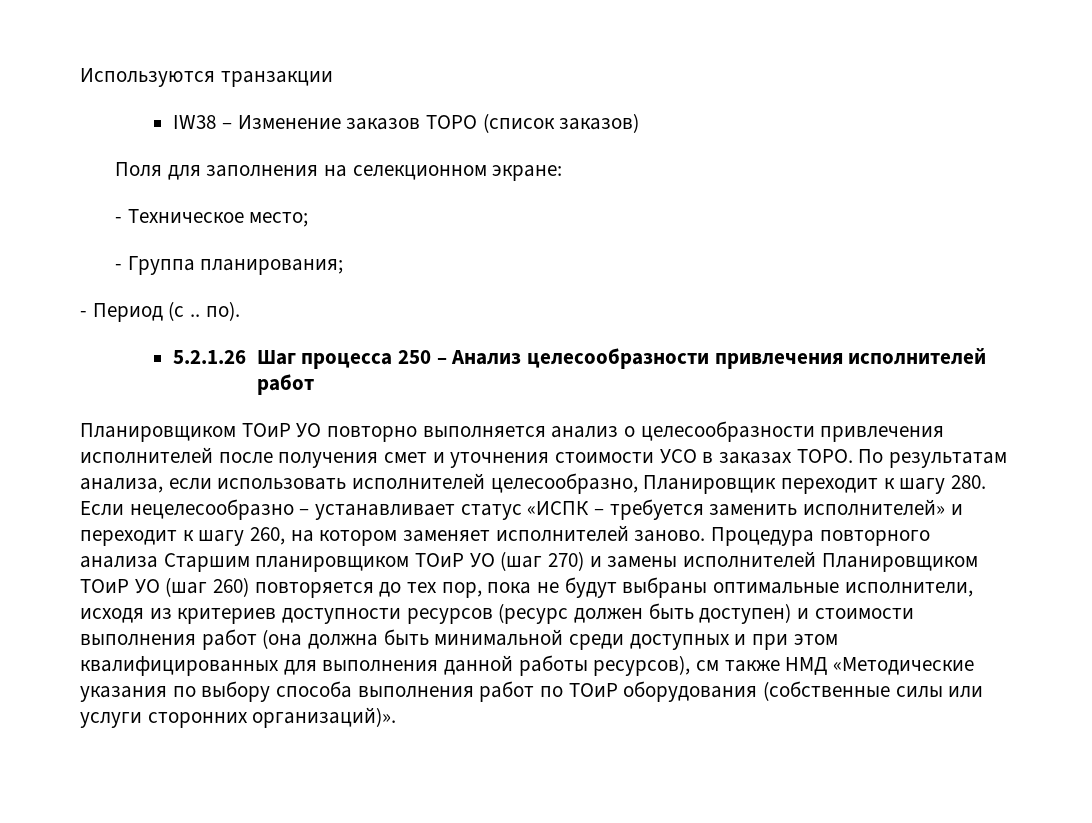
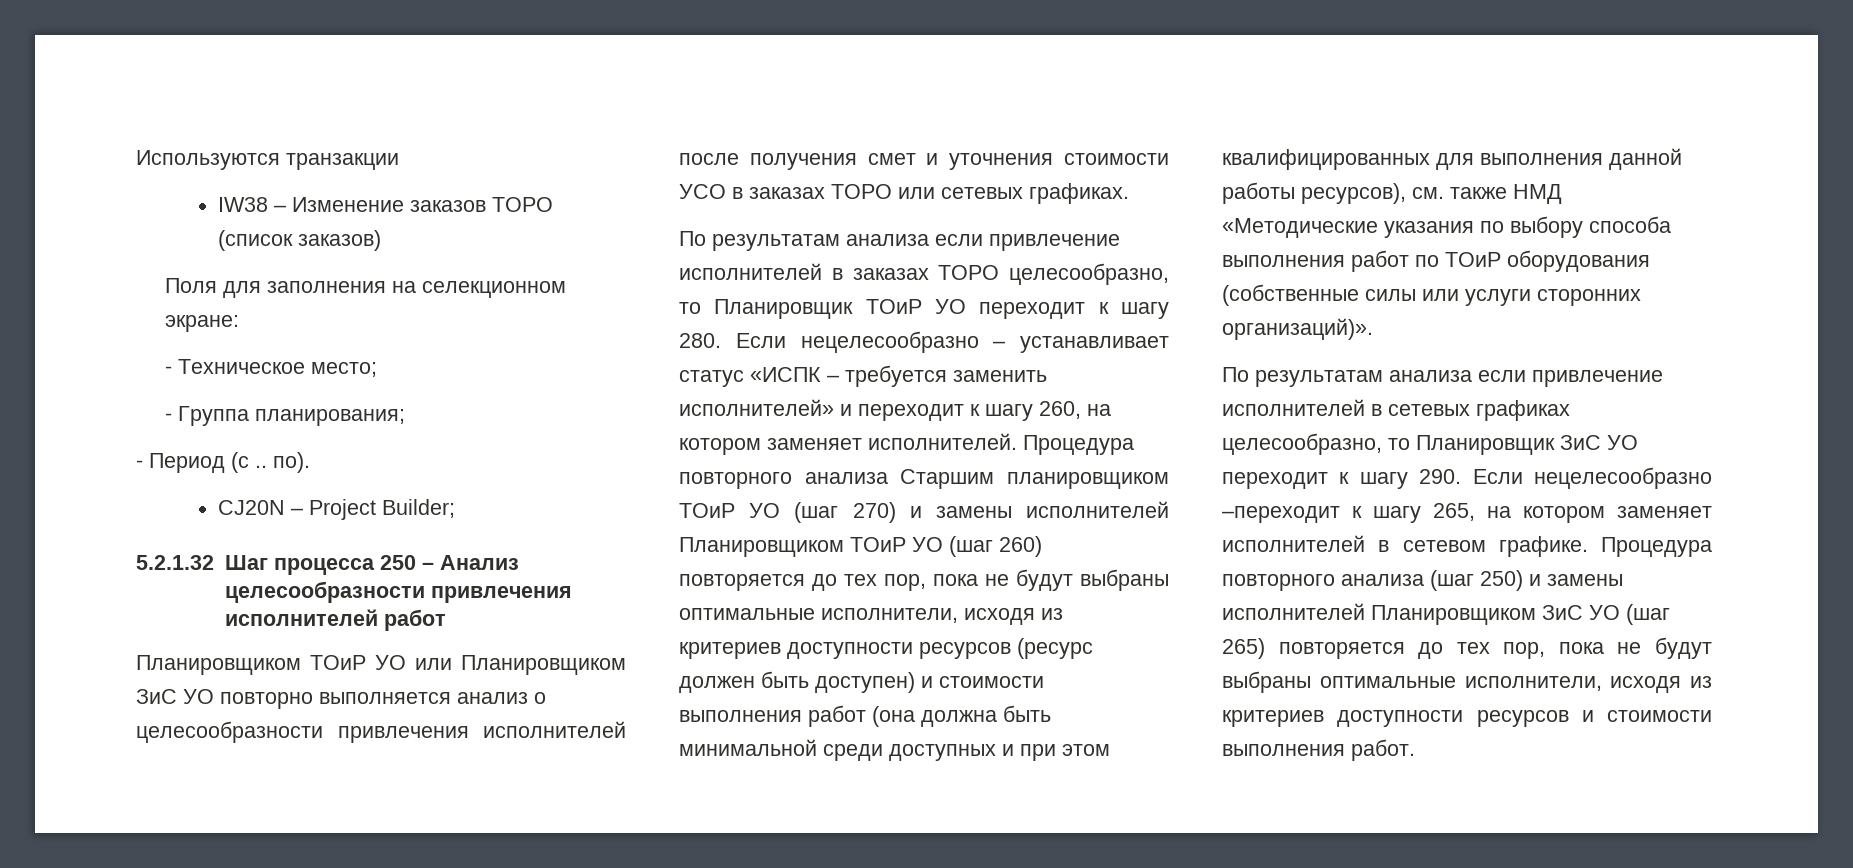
- 5.2.1.26 Шаг процесса 250 – Анализ целесообразности привлечения исполнителей работ
+ CJ20N – Project Builder;
+ 5.2.1.32 Шаг процесса 250 – Анализ целесообразности привлечения исполнителей работ
- Планировщиком ТОиР УО повторно выполняется анализ о целесообразности привлечения исполнителей после получения смет и уточнения стоимости УСО в заказах ТОРО. По результатам анализа, если использовать исполнителей целесообразно, Планировщик переходит к шагу 280. Если нецелесообразно – устанавливает статус «ИСПК – требуется заменить исполнителей» и переходит к шагу 260, на котором заменяет исполнителей заново.
+ Планировщиком ТОиР УО или Планировщиком ЗиС УО повторно выполняется анализ о целесообразности привлечения исполнителей после получения смет и уточнения стоимости УСО в заказах ТОРО или сетевых графиках.
+ По результатам анализа если привлечение исполнителей в заказах ТОРО целесообразно, то Планировщик ТОиР УО переходит к шагу 280. Если нецелесообразно – устанавливает статус «ИСПК – требуется заменить исполнителей» и переходит к шагу 260, на котором заменяет исполнителей.
- Процедура повторного анализа Старшим планировщиком ТОиР УО (шаг 270) и замены исполнителей Планировщиком ТОиР УО (шаг 260) повторяется до тех пор, пока не будут выбраны оптимальные исполнители, исходя из критериев доступности ресурсов (ресурс должен быть доступен) и стоимости выполнения работ (она должна быть минимальной среди доступных и при этом квалифицированных для выполнения данной работы ресурсов), см также НМД «Методические указания по выбору способа выполнения работ по ТОиР оборудования (собственные силы или услуги сторонних организаций)».
+ Процедура повторного анализа Старшим планировщиком ТОиР УО (шаг 270) и замены исполнителей Планировщиком ТОиР УО (шаг 260) повторяется до тех пор, пока не будут выбраны оптимальные исполнители, исходя из критериев доступности ресурсов (ресурс должен быть доступен) и стоимости выполнения работ (она должна быть минимальной среди доступных и при этом квалифицированных для выполнения данной работы ресурсов), см. также НМД «Методические указания по выбору способа выполнения работ по ТОиР оборудования (собственные силы или услуги сторонних организаций)».
+ По результатам анализа если привлечение исполнителей в сетевых графиках целесообразно, то Планировщик ЗиС УО переходит к шагу 290. Если нецелесообразно –переходит к шагу 265, на котором заменяет исполнителей в сетевом графике. Процедура повторного анализа (шаг 250) и замены исполнителей Планировщиком ЗиС УО (шаг 265) повторяется до тех пор, пока не будут выбраны оптимальные исполнители, исходя из критериев доступности ресурсов и стоимости выполнения работ.

